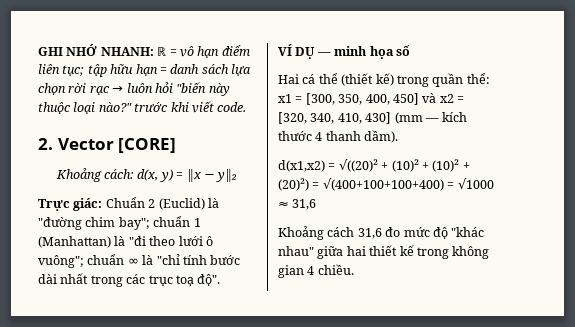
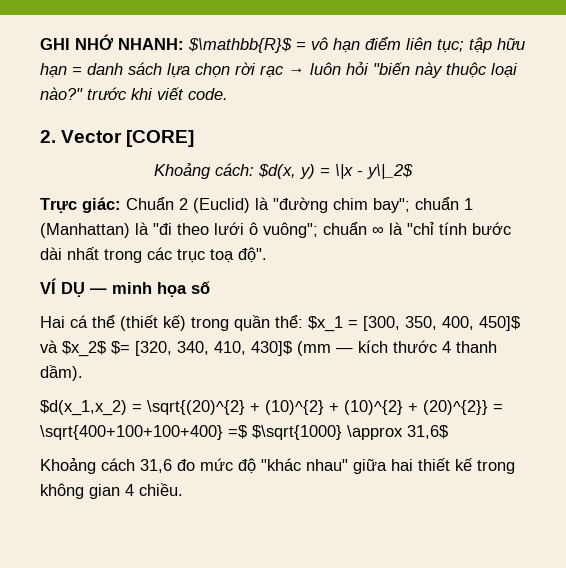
- GHI NHỚ NHANH: ℝ = vô hạn điểm liên tục; tập hữu hạn = danh sách lựa chọn rời rạc → luôn hỏi "biến này thuộc loại nào?" trước khi viết code.
+ GHI NHỚ NHANH: $\mathbb{R}$ = vô hạn điểm liên tục; tập hữu hạn = danh sách lựa chọn rời rạc → luôn hỏi "biến này thuộc loại nào?" trước khi viết code.
- Khoảng cách: d(x, y) = ‖x − y‖₂
+ Khoảng cách: $d(x, y) = \|x - y\|_2$
- Hai cá thể (thiết kế) trong quần thể: x1 = [300, 350, 400, 450] và x2 = [320, 340, 410, 430] (mm — kích thước 4 thanh dầm).
+ Hai cá thể (thiết kế) trong quần thể: $x_1 = [300, 350, 400, 450]$ và $x_2$ $= [320, 340, 410, 430]$ (mm — kích thước 4 thanh dầm).
- d(x1,x2) = √((20)² + (10)² + (10)² + (20)²) = √(400+100+100+400) = √1000 ≈ 31,6
+ $d(x_1,x_2) = \sqrt{(20)^{2} + (10)^{2} + (10)^{2} + (20)^{2}} = \sqrt{400+100+100+400} =$ $\sqrt{1000} \approx 31,6$

